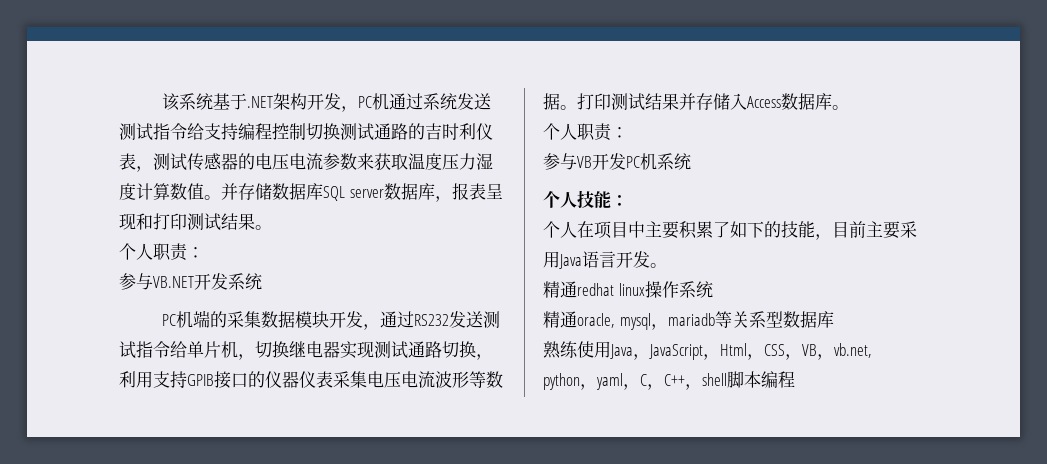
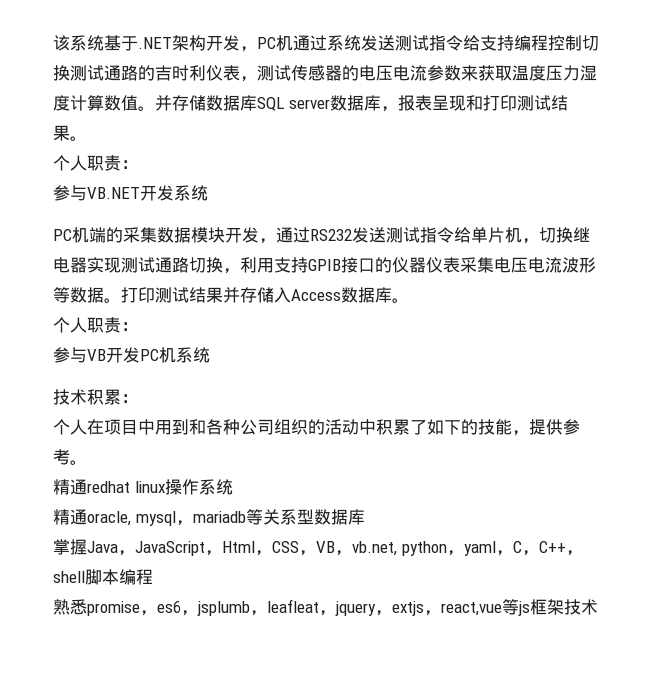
- 个人技能：
+ 技术积累：
- 个人在项目中主要积累了如下的技能，目前主要采用Java语言开发。
+ 个人在项目中用到和各种公司组织的活动中积累了如下的技能，提供参考。
- 熟练使用Java，JavaScript，Html，CSS，VB，vb.net, python，yaml，C，C++，shell脚本编程
+ 掌握Java，JavaScript，Html，CSS，VB，vb.net, python，yaml，C，C++，shell脚本编程
+ 熟悉promise，es6，jsplumb，leafleat，jquery，extjs，react,vue等js框架技术

